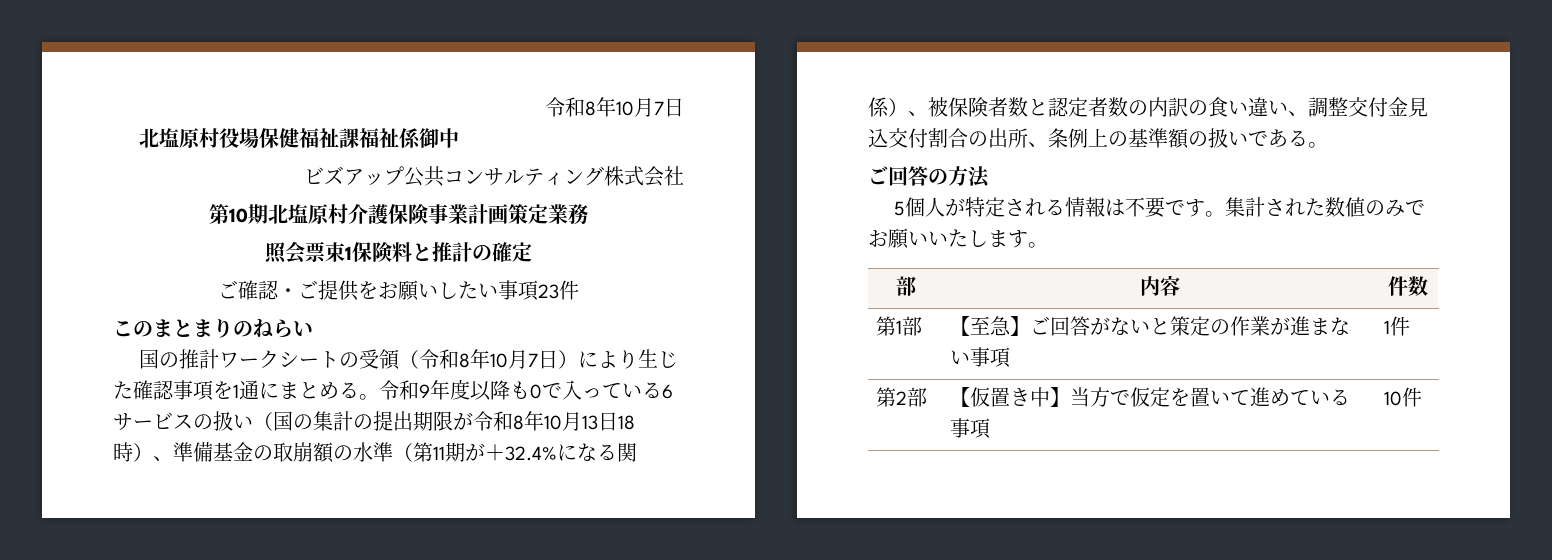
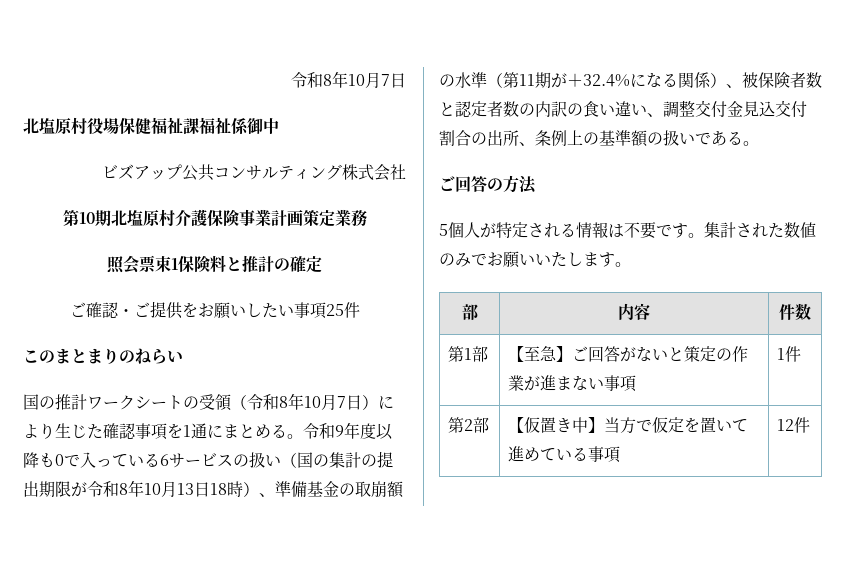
- ご確認・ご提供をお願いしたい事項23件
+ ご確認・ご提供をお願いしたい事項25件
- 第2部 | 【仮置き中】当方で仮定を置いて進めている事項 | 10件
+ 第2部 | 【仮置き中】当方で仮定を置いて進めている事項 | 12件

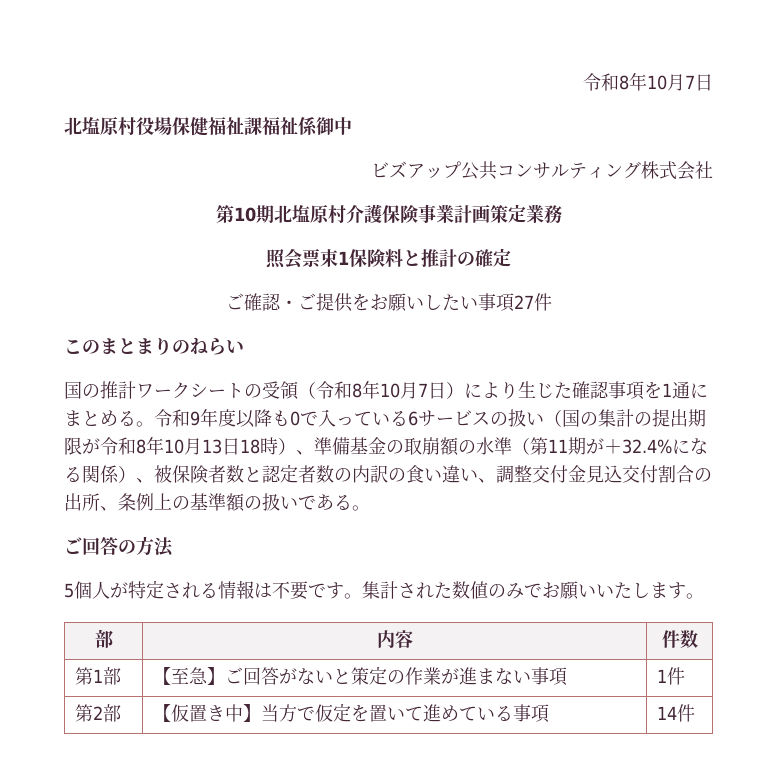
- ご確認・ご提供をお願いしたい事項25件
+ ご確認・ご提供をお願いしたい事項27件
- 第2部 | 【仮置き中】当方で仮定を置いて進めている事項 | 12件
+ 第2部 | 【仮置き中】当方で仮定を置いて進めている事項 | 14件

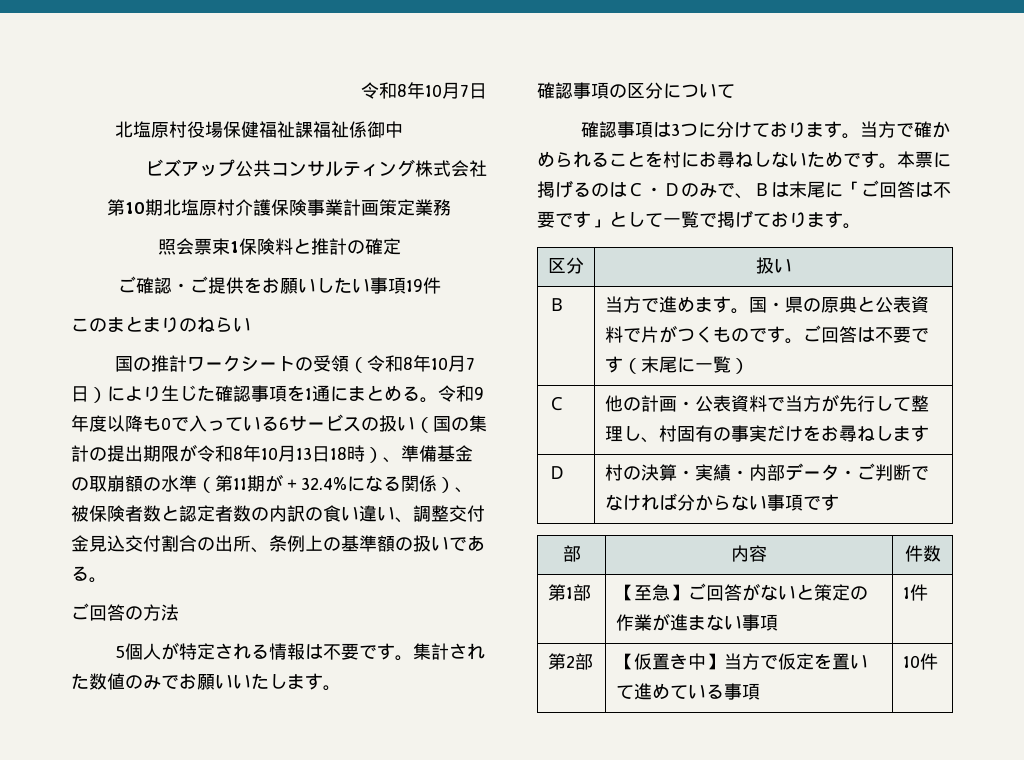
- ご確認・ご提供をお願いしたい事項27件
+ ご確認・ご提供をお願いしたい事項19件
+ 確認事項の区分について
+ 確認事項は3つに分けております。当方で確かめられることを村にお尋ねしないためです。本票に掲げるのはＣ・Ｄのみで、Ｂは末尾に「ご回答は不要です」として一覧で掲げております。
+ 区分 | 扱い
+ Ｂ | 当方で進めます。国・県の原典と公表資料で片がつくものです。ご回答は不要です（末尾に一覧）
+ Ｃ | 他の計画・公表資料で当方が先行して整理し、村固有の事実だけをお尋ねします
+ Ｄ | 村の決算・実績・内部データ・ご判断でなければ分からない事項です
- 第2部 | 【仮置き中】当方で仮定を置いて進めている事項 | 14件
+ 第2部 | 【仮置き中】当方で仮定を置いて進めている事項 | 10件

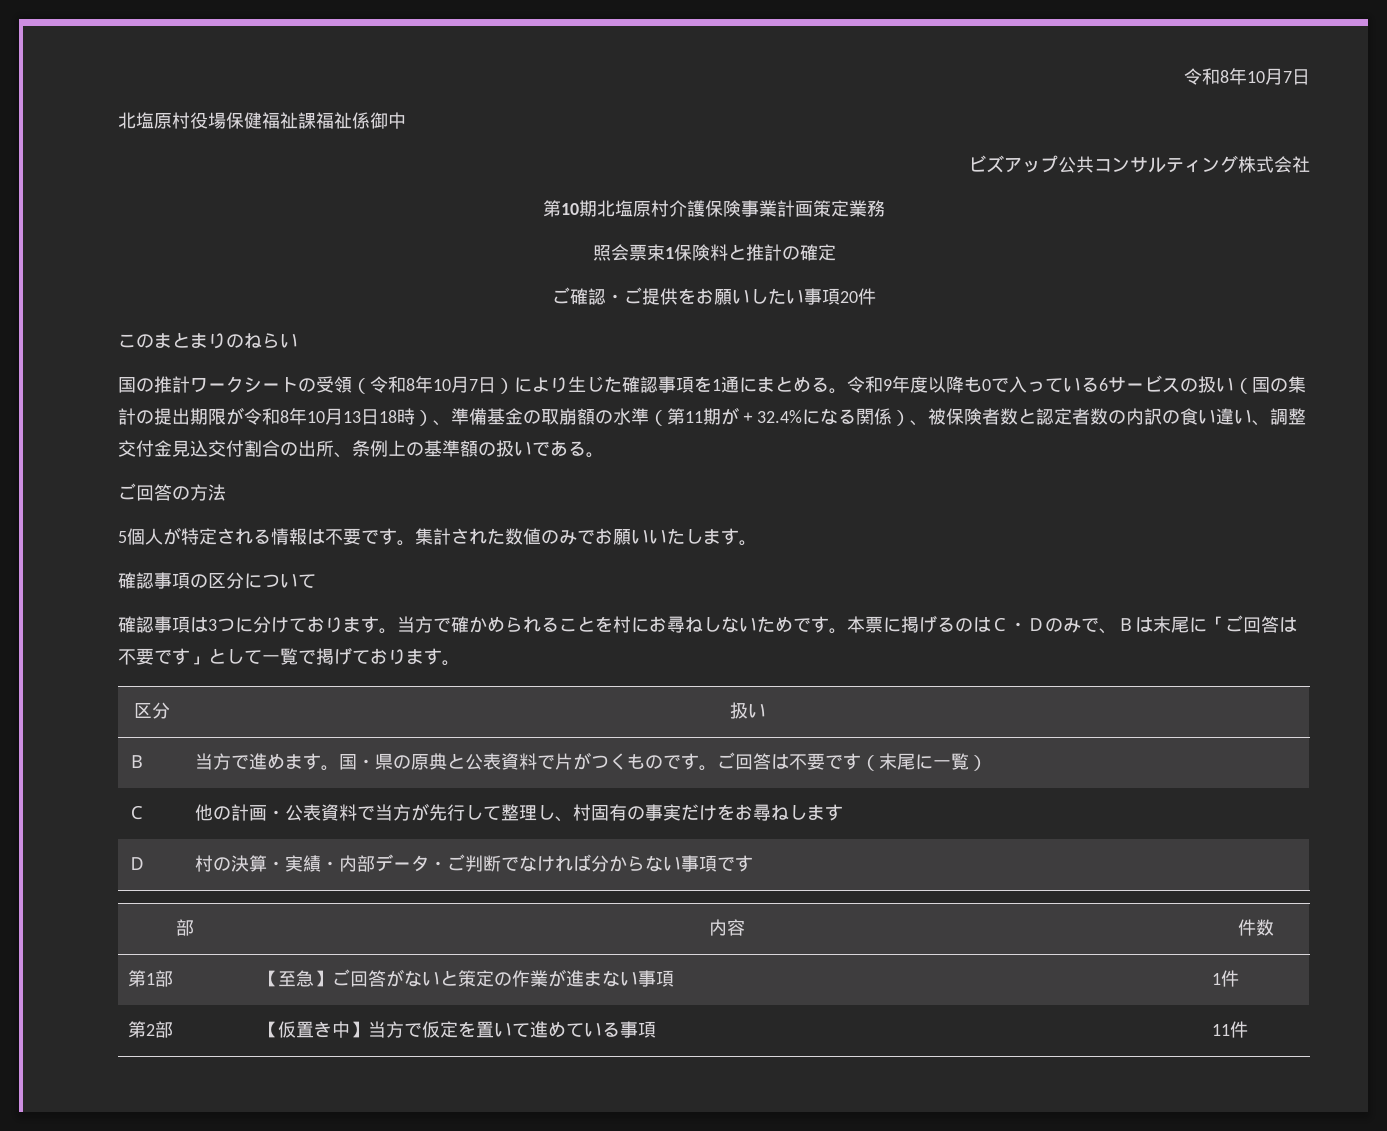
- ご確認・ご提供をお願いしたい事項19件
+ ご確認・ご提供をお願いしたい事項20件
- 第2部 | 【仮置き中】当方で仮定を置いて進めている事項 | 10件
+ 第2部 | 【仮置き中】当方で仮定を置いて進めている事項 | 11件

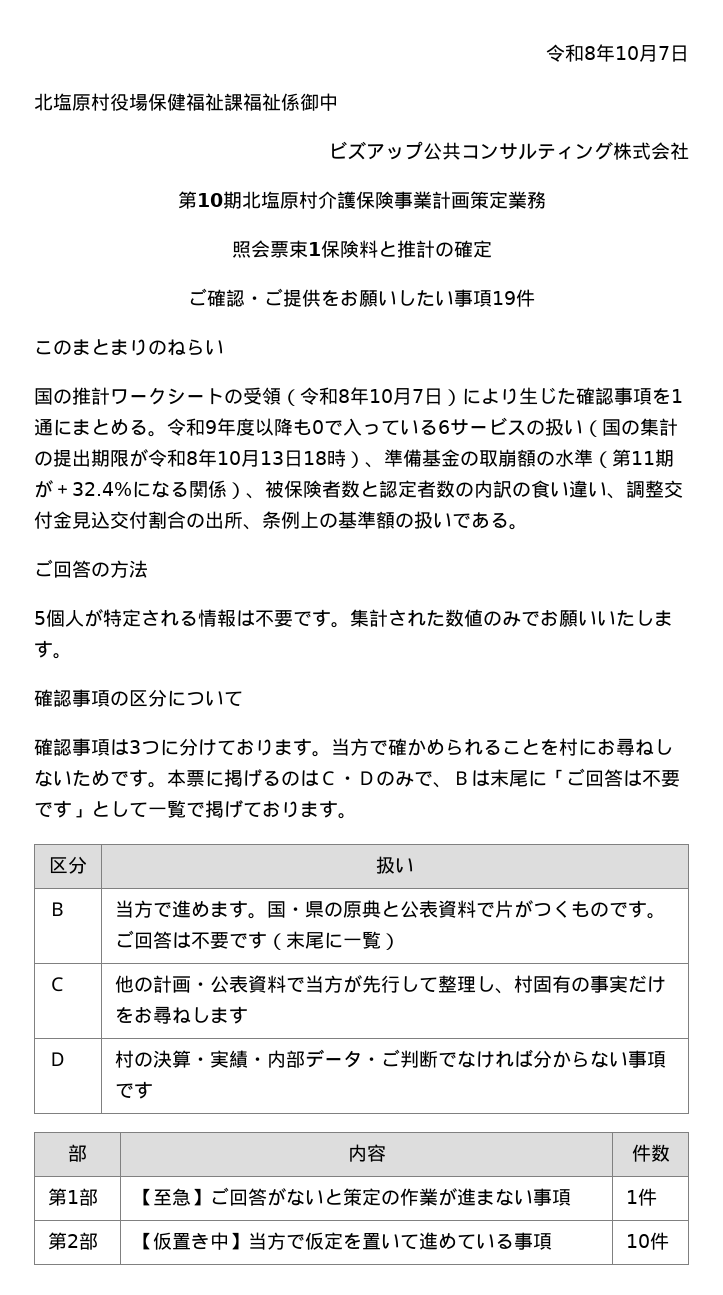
- ご確認・ご提供をお願いしたい事項20件
+ ご確認・ご提供をお願いしたい事項19件
- 第2部 | 【仮置き中】当方で仮定を置いて進めている事項 | 11件
+ 第2部 | 【仮置き中】当方で仮定を置いて進めている事項 | 10件

